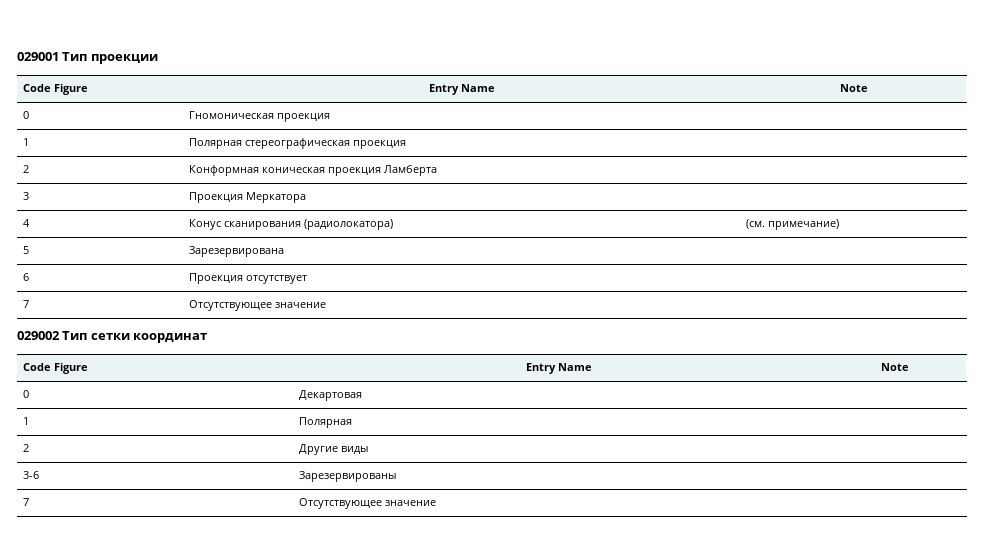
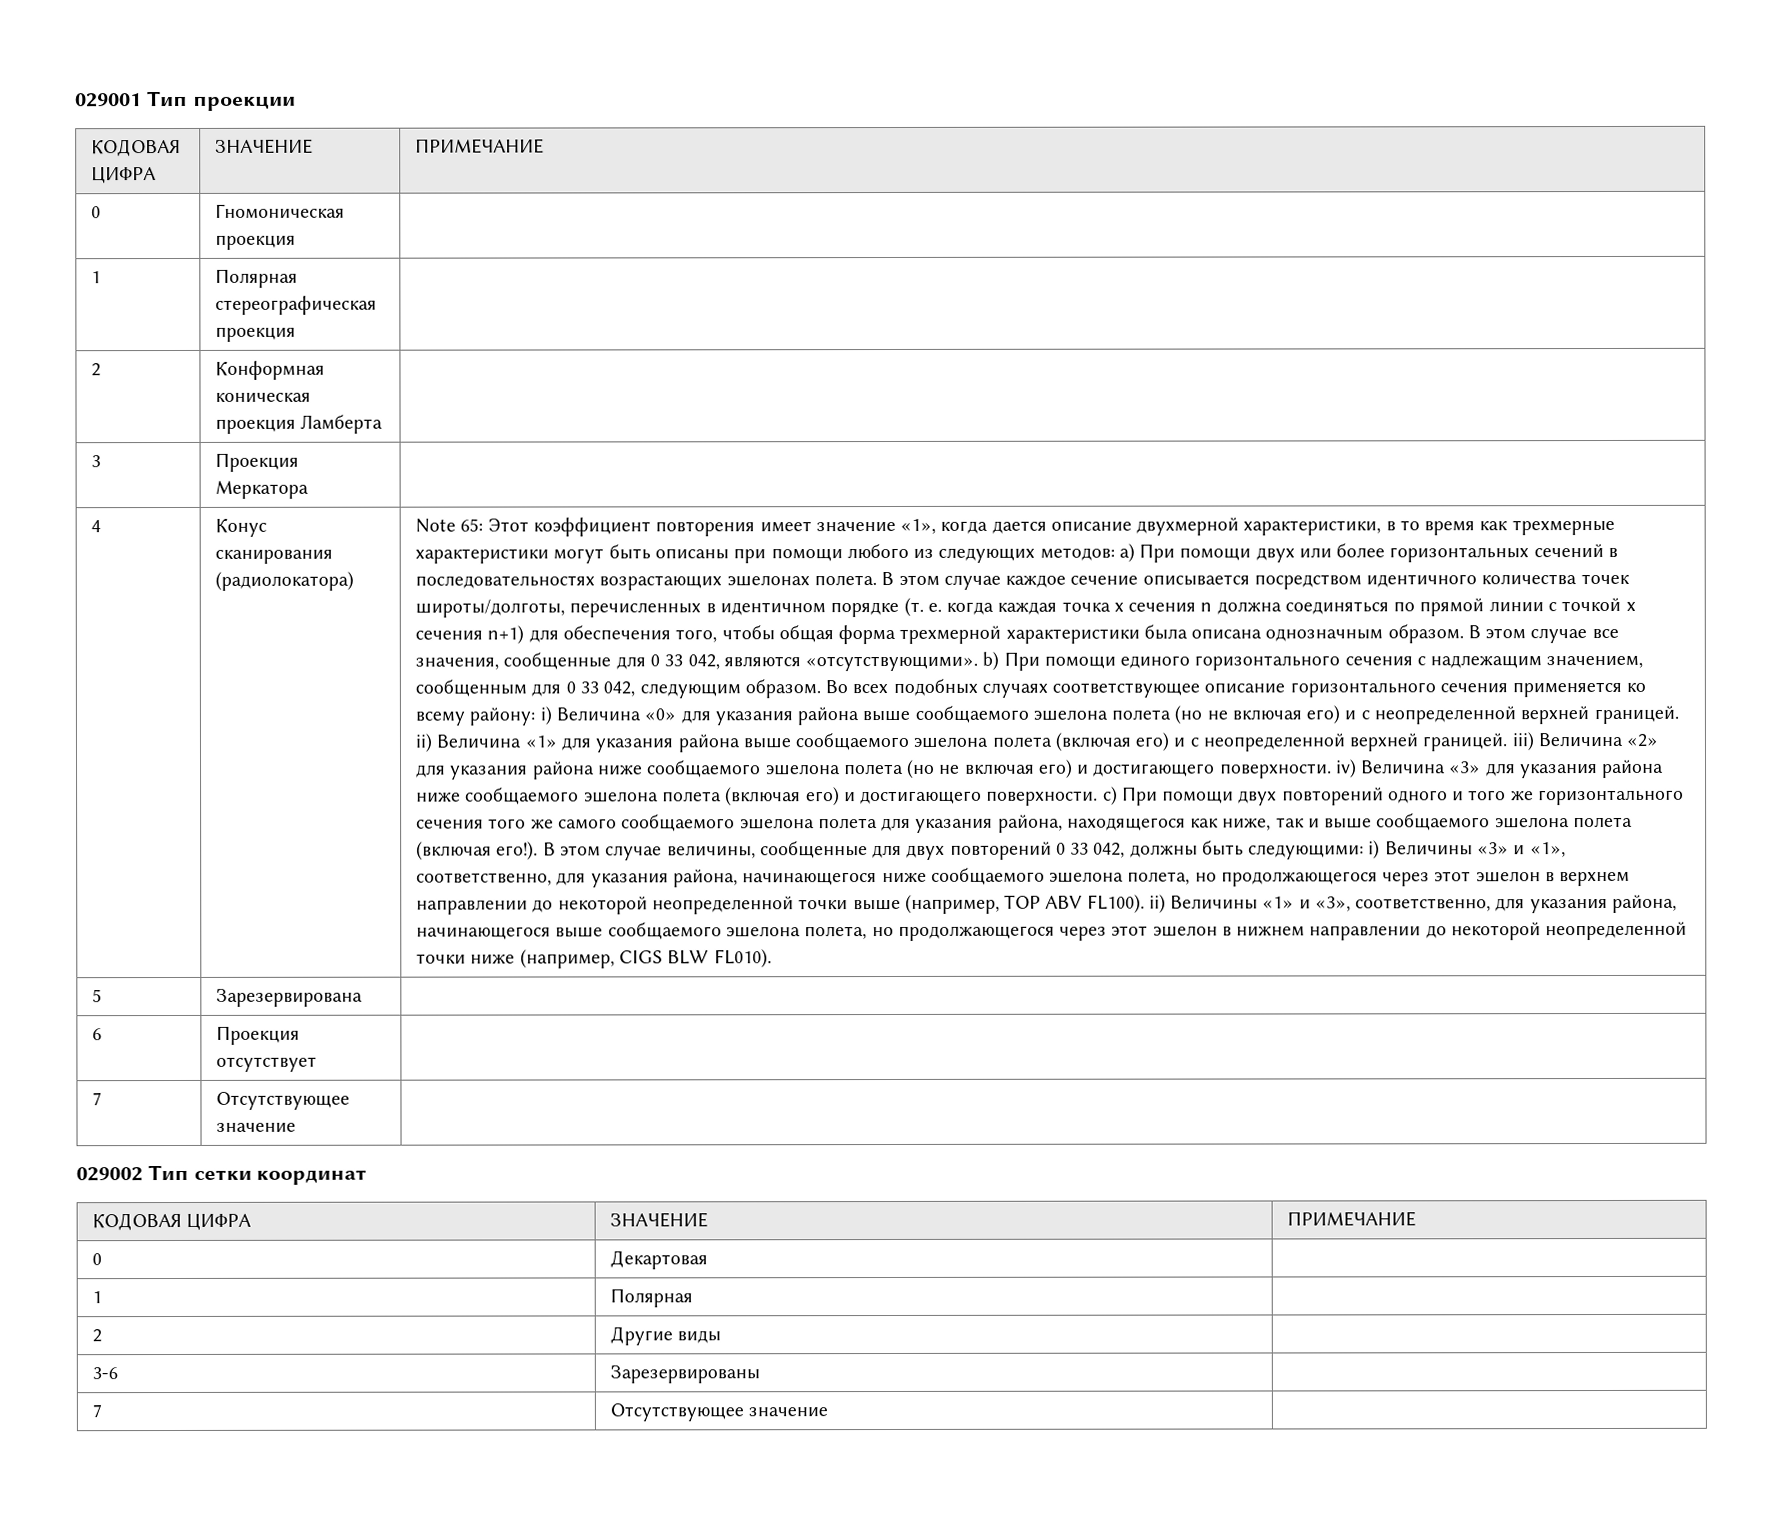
  029001 Тип проекции
- Code Figure | Entry Name | Note
+ КОДОВАЯ ЦИФРА | ЗНАЧЕНИЕ | ПРИМЕЧАНИЕ
- (см. примечание)
+ Note 65: Этот коэффициент повторения имеет значение «1», когда дается описание двухмерной характеристики, в то время как трехмерные характеристики могут быть описаны при помощи любого из следующих методов: a) При помощи двух или более горизонтальных сечений в последовательностях возрастающих эшелонах полета. В этом случае каждое сечение описывается посредством идентичного количества точек широты/долготы, перечисленных в идентичном порядке (т. е. когда каждая точка x сечения n должна соединяться по прямой линии с точкой x сечения n+1) для обеспечения того, чтобы общая форма трехмерной характеристики была описана однозначным образом. В этом случае все значения, сообщенные для 0 33 042, являются «отсутствующими». b) При помощи единого горизонтального сечения с надлежащим значением, сообщенным для 0 33 042, следующим образом. Во всех подобных случаях соответствующее описание горизонтального сечения применяется ко всему району: i) Величина «0» для указания района выше сообщаемого эшелона полета (но не включая его) и с неопределенной верхней границей. ii) Величина «1» для указания района выше сообщаемого эшелона полета (включая его) и с неопределенной верхней границей. iii) Величина «2» для указания района ниже сообщаемого эшелона полета (но не включая его) и достигающего поверхности. iv) Величина «3» для указания района ниже сообщаемого эшелона полета (включая его) и достигающего поверхности. c) При помощи двух повторений одного и того же горизонтального сечения того же самого сообщаемого эшелона полета для указания района, находящегося как ниже, так и выше сообщаемого эшелона полета (включая его!). В этом случае величины, сообщенные для двух повторений 0 33 042, должны быть следующими: i) Величины «3» и «1», соответственно, для указания района, начинающегося ниже сообщаемого эшелона полета, но продолжающегося через этот эшелон в верхнем направлении до некоторой неопределенной точки выше (например, TOP ABV FL100). ii) Величины «1» и «3», соответственно, для указания района, начинающегося выше сообщаемого эшелона полета, но продолжающегося через этот эшелон в нижнем направлении до некоторой неопределенной точки ниже (например, CIGS BLW FL010).
  029002 Тип сетки координат
- Code Figure | Entry Name | Note
+ КОДОВАЯ ЦИФРА | ЗНАЧЕНИЕ | ПРИМЕЧАНИЕ

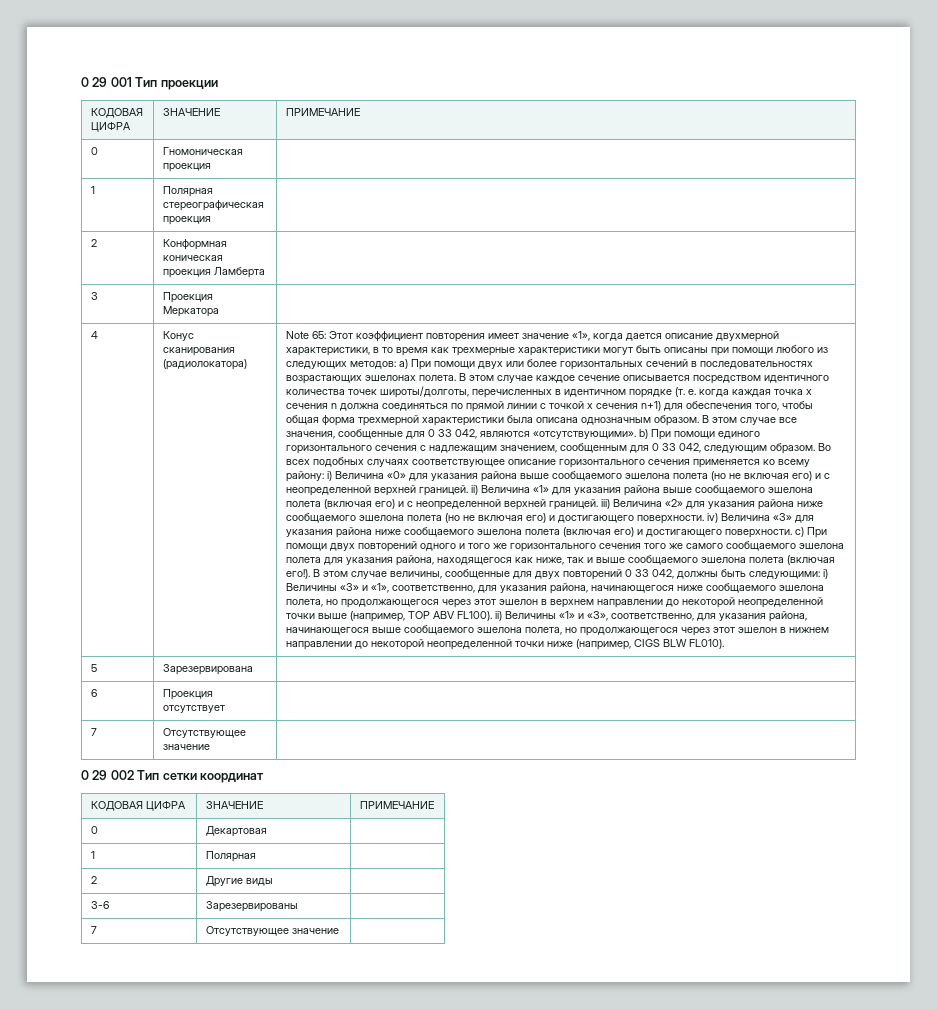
- 029001 Тип проекции
+ 0 29 001 Тип проекции
- 029002 Тип сетки координат
+ 0 29 002 Тип сетки координат

